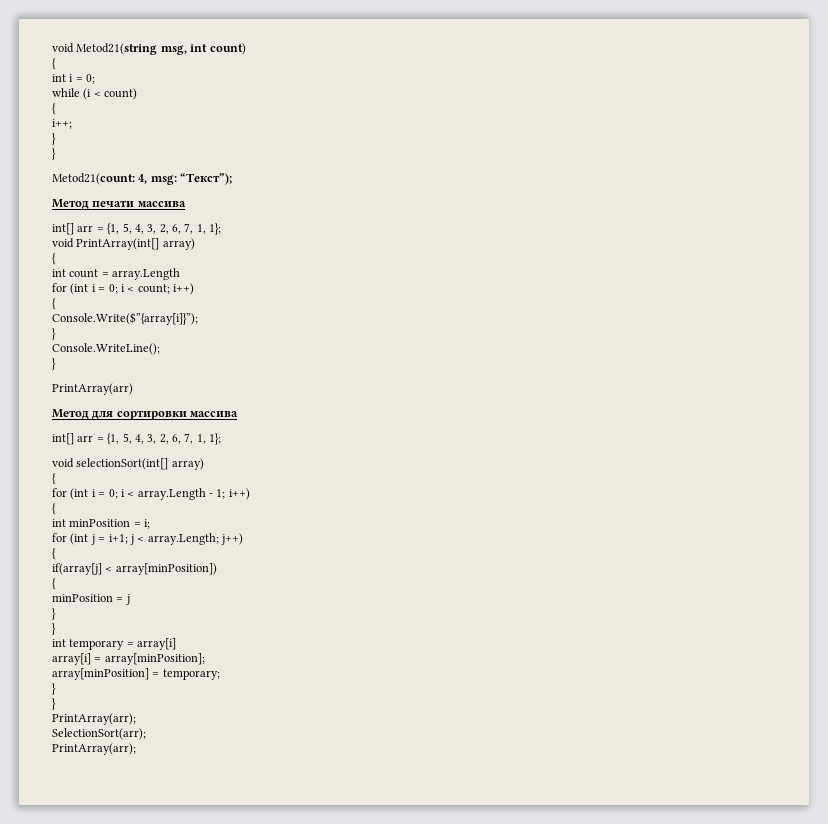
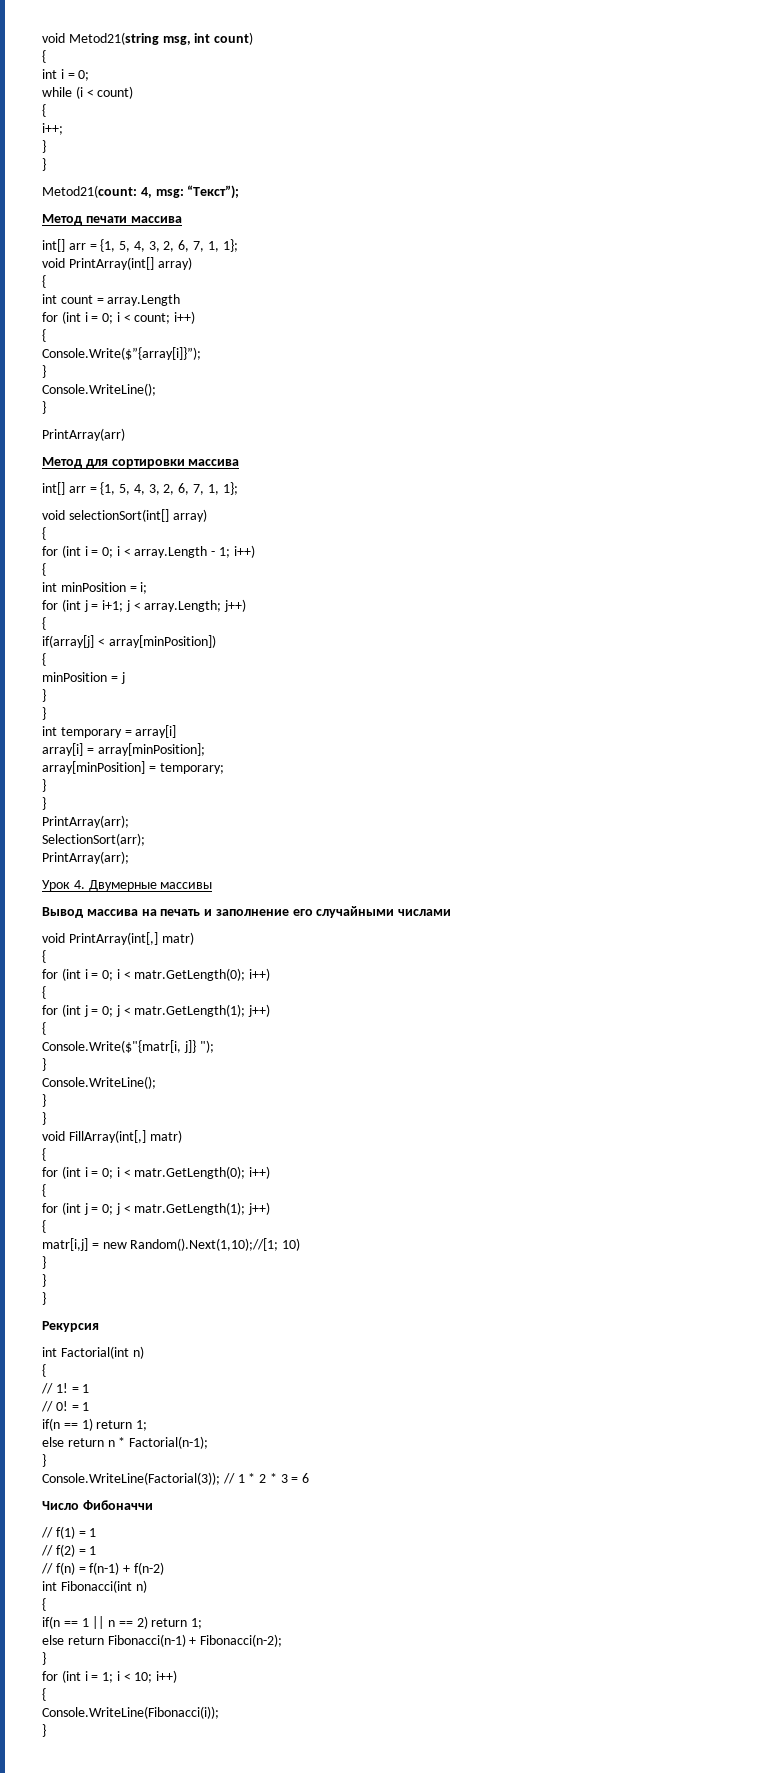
+ Урок 4. Двумерные массивы
+ Вывод массива на печать и заполнение его случайными числами
+ void PrintArray(int[,] matr)
+ {
+ for (int i = 0; i < matr.GetLength(0); i++)
+ {
+ for (int j = 0; j < matr.GetLength(1); j++)
+ {
+ Console.Write($"{matr[i, j]} ");
+ }
+ Console.WriteLine();
+ }
+ }
+ void FillArray(int[,] matr)
+ {
+ for (int i = 0; i < matr.GetLength(0); i++)
+ {
+ for (int j = 0; j < matr.GetLength(1); j++)
+ {
+ matr[i,j] = new Random().Next(1,10);//[1; 10)
+ }
+ }
+ }
+ Рекурсия
+ int Factorial(int n)
+ {
+ // 1! = 1
+ // 0! = 1
+ if(n == 1) return 1;
+ else return n * Factorial(n-1);
+ }
+ Console.WriteLine(Factorial(3)); // 1 * 2 * 3 = 6
+ Число Фибоначчи
+ // f(1) = 1
+ // f(2) = 1
+ // f(n) = f(n-1) + f(n-2)
+ int Fibonacci(int n)
+ {
+ if(n == 1 || n == 2) return 1;
+ else return Fibonacci(n-1) + Fibonacci(n-2);
+ }
+ for (int i = 1; i < 10; i++)
+ {
+ Console.WriteLine(Fibonacci(i));
+ }

